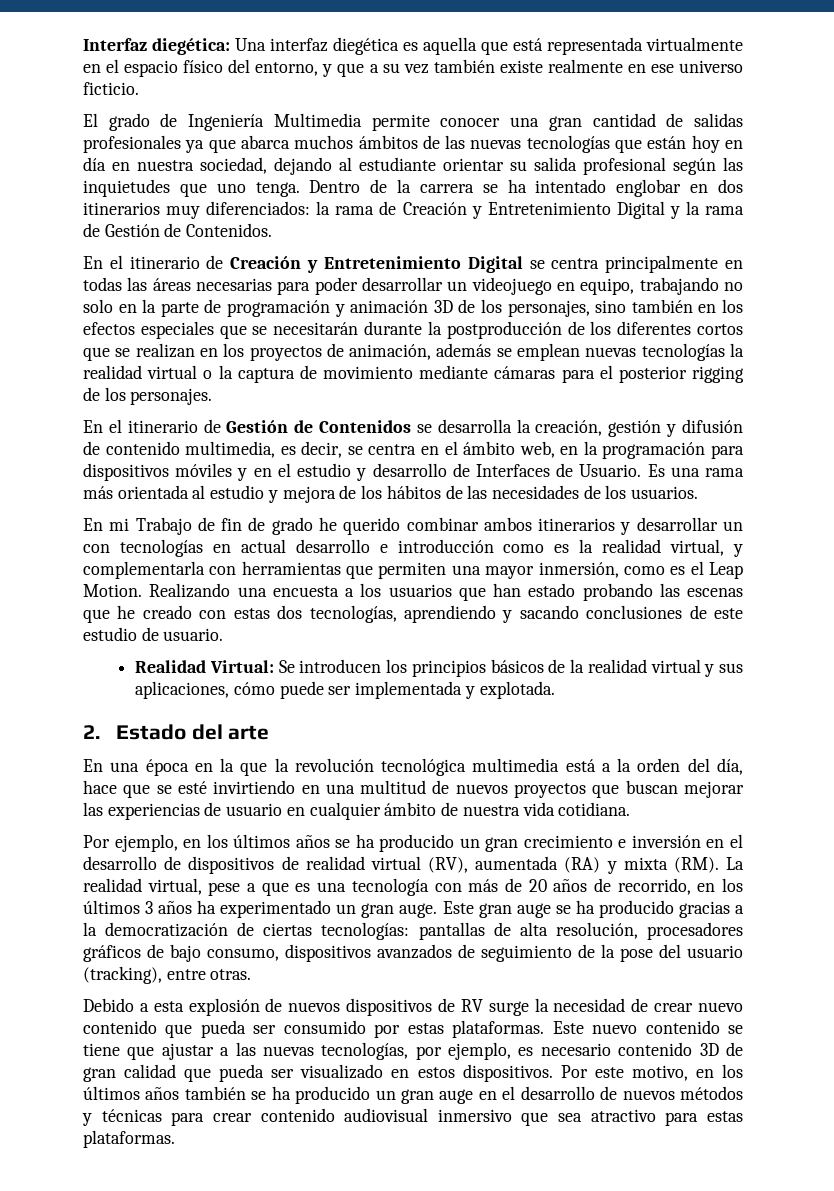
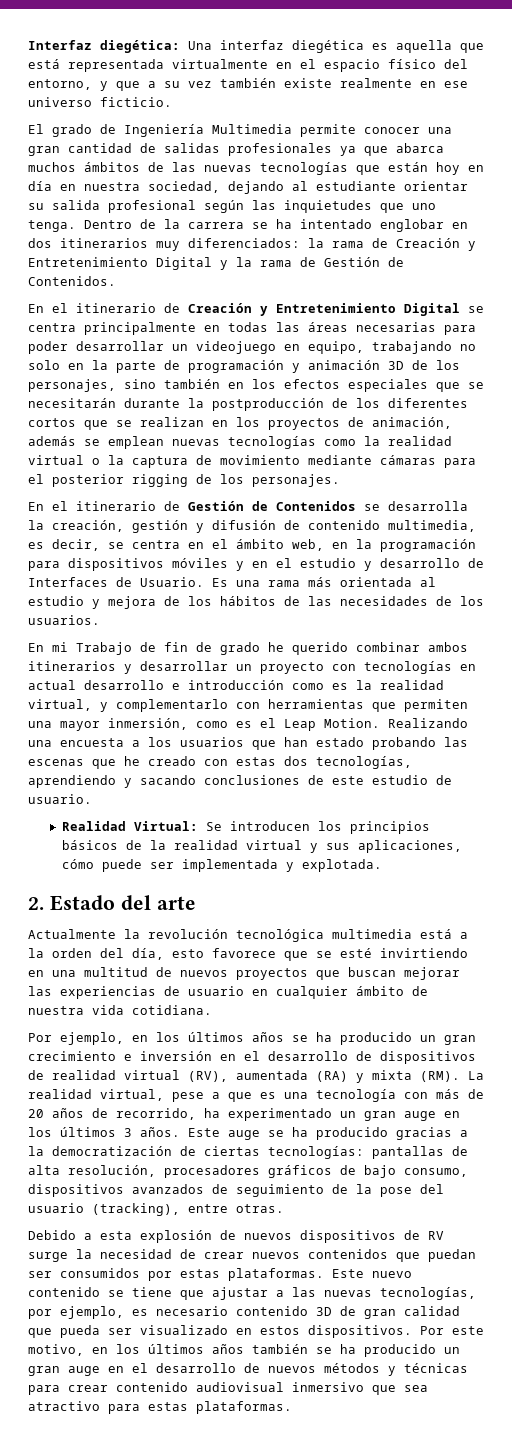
- En el itinerario de Creación y Entretenimiento Digital se centra principalmente en todas las áreas necesarias para poder desarrollar un videojuego en equipo, trabajando no solo en la parte de programación y animación 3D de los personajes, sino también en los efectos especiales que se necesitarán durante la postproducción de los diferentes cortos que se realizan en los proyectos de animación, además se emplean nuevas tecnologías la realidad virtual o la captura de movimiento mediante cámaras para el posterior rigging de los personajes.
+ En el itinerario de Creación y Entretenimiento Digital se centra principalmente en todas las áreas necesarias para poder desarrollar un videojuego en equipo, trabajando no solo en la parte de programación y animación 3D de los personajes, sino también en los efectos especiales que se necesitarán durante la postproducción de los diferentes cortos que se realizan en los proyectos de animación, además se emplean nuevas tecnologías como la realidad virtual o la captura de movimiento mediante cámaras para el posterior rigging de los personajes.
- En mi Trabajo de fin de grado he querido combinar ambos itinerarios y desarrollar un con tecnologías en actual desarrollo e introducción como es la realidad virtual, y complementarla con herramientas que permiten una mayor inmersión, como es el Leap Motion.
+ En mi Trabajo de fin de grado he querido combinar ambos itinerarios y desarrollar un proyecto con tecnologías en actual desarrollo e introducción como es la realidad virtual, y complementarlo con herramientas que permiten una mayor inmersión, como es el Leap Motion.
- En una época en la que la revolución tecnológica multimedia está a la orden del día, hace que se esté invirtiendo en una multitud de nuevos proyectos que buscan mejorar las experiencias de usuario en cualquier ámbito de nuestra vida cotidiana.
+ Actualmente la revolución tecnológica multimedia está a la orden del día, esto favorece que se esté invirtiendo en una multitud de nuevos proyectos que buscan mejorar las experiencias de usuario en cualquier ámbito de nuestra vida cotidiana.
- Por ejemplo, en los últimos años se ha producido un gran crecimiento e inversión en el desarrollo de dispositivos de realidad virtual (RV), aumentada (RA) y mixta (RM). La realidad virtual, pese a que es una tecnología con más de 20 años de recorrido, en los últimos 3 años ha experimentado un gran auge. Este gran auge se ha producido gracias a la democratización de ciertas tecnologías:
+ Por ejemplo, en los últimos años se ha producido un gran crecimiento e inversión en el desarrollo de dispositivos de realidad virtual (RV), aumentada (RA) y mixta (RM). La realidad virtual, pese a que es una tecnología con más de 20 años de recorrido, ha experimentado un gran auge en los últimos 3 años. Este auge se ha producido gracias a la democratización de ciertas tecnologías:
- Debido a esta explosión de nuevos dispositivos de RV surge la necesidad de crear nuevo contenido que pueda ser consumido por estas plataformas.
+ Debido a esta explosión de nuevos dispositivos de RV surge la necesidad de crear nuevos contenidos que puedan ser consumidos por estas plataformas.

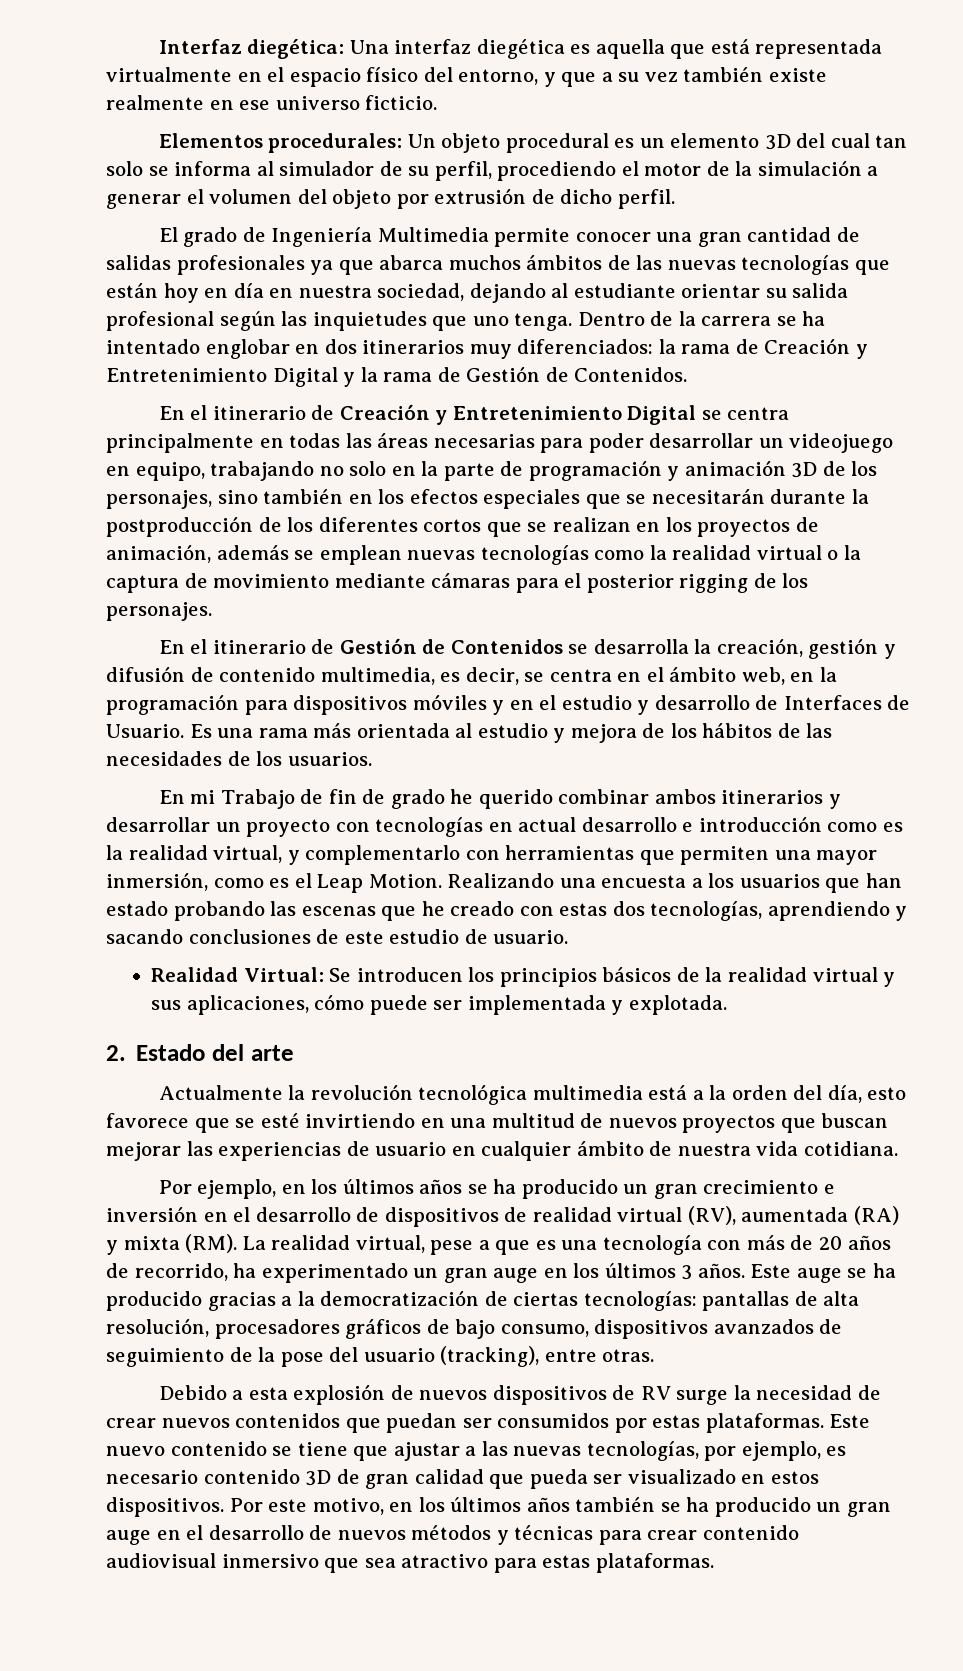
+ Elementos procedurales: Un objeto procedural es un elemento 3D del cual tan solo se informa al simulador de su perfil, procediendo el motor de la simulación a generar el volumen del objeto por extrusión de dicho perfil.

